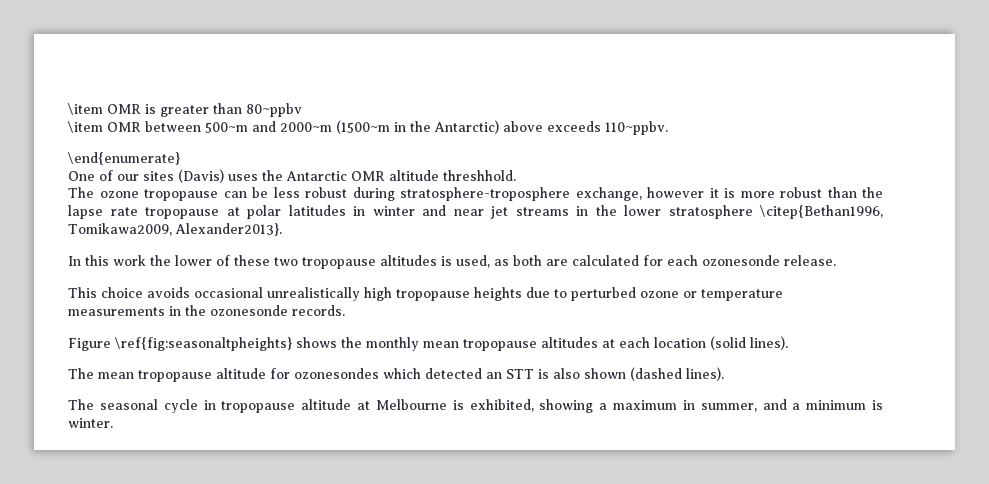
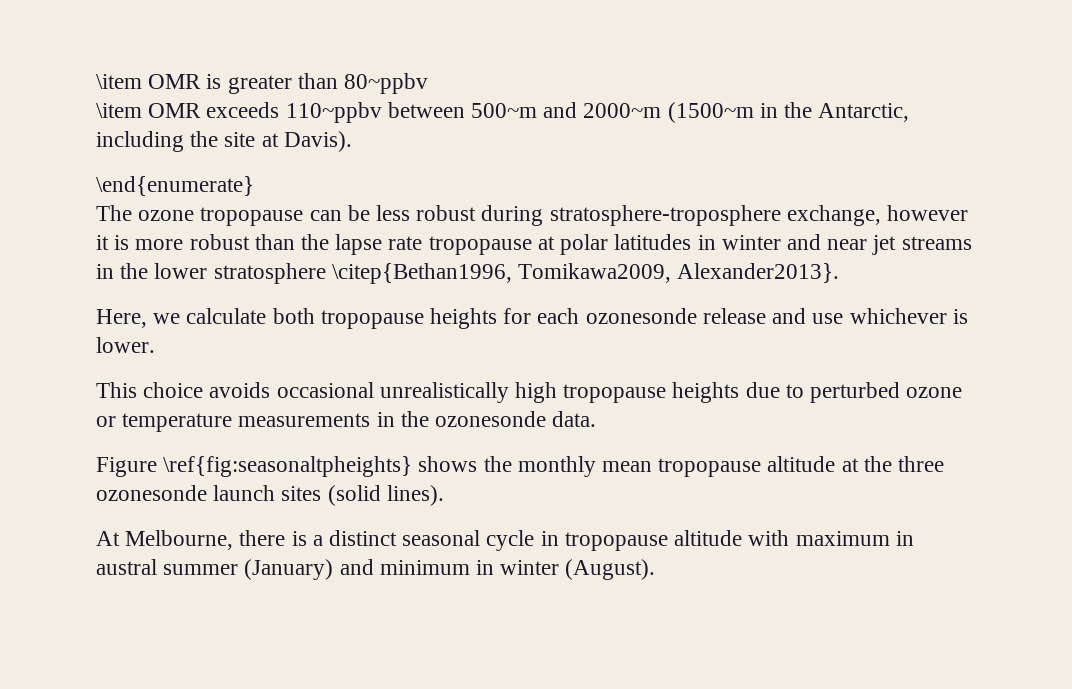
- \item OMR between 500~m and 2000~m (1500~m in the Antarctic) above exceeds 110~ppbv.
+ \item OMR exceeds 110~ppbv between 500~m and 2000~m (1500~m in the Antarctic, including the site at Davis).
  \end{enumerate}
- One of our sites (Davis) uses the Antarctic OMR altitude threshhold.
- In this work the lower of these two tropopause altitudes is used, as both are calculated for each ozonesonde release.
+ Here, we calculate both tropopause heights for each ozonesonde release and use whichever is lower.
- This choice avoids occasional unrealistically high tropopause heights due to perturbed ozone or temperature measurements in the ozonesonde records.
+ This choice avoids occasional unrealistically high tropopause heights due to perturbed ozone or temperature measurements in the ozonesonde data.
- Figure \ref{fig:seasonaltpheights} shows the monthly mean tropopause altitudes at each location (solid lines).
- The mean tropopause altitude for ozonesondes which detected an STT is also shown (dashed lines).
- The seasonal cycle in tropopause altitude at Melbourne is exhibited, showing a maximum in summer, and a minimum is winter.
+ Figure \ref{fig:seasonaltpheights} shows the monthly mean tropopause altitude at the three ozonesonde launch sites (solid lines).
+ At Melbourne, there is a distinct seasonal cycle in tropopause altitude with maximum in austral summer (January) and minimum in winter (August).

